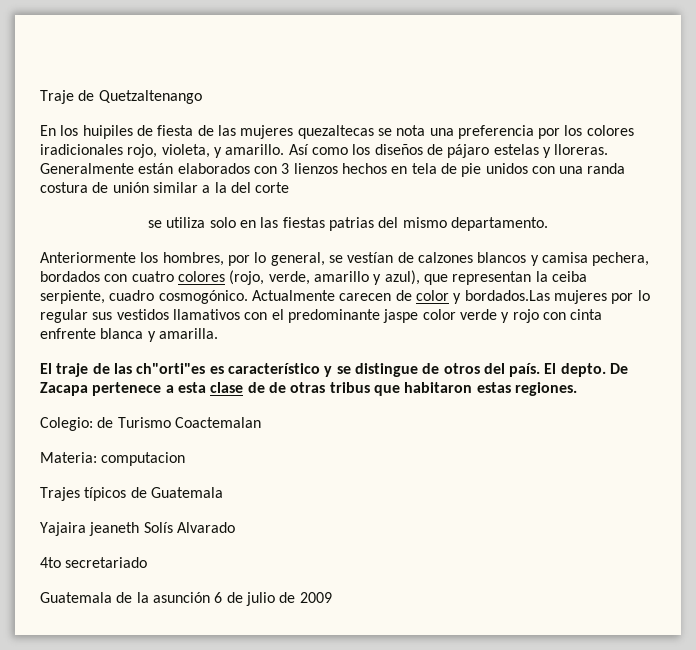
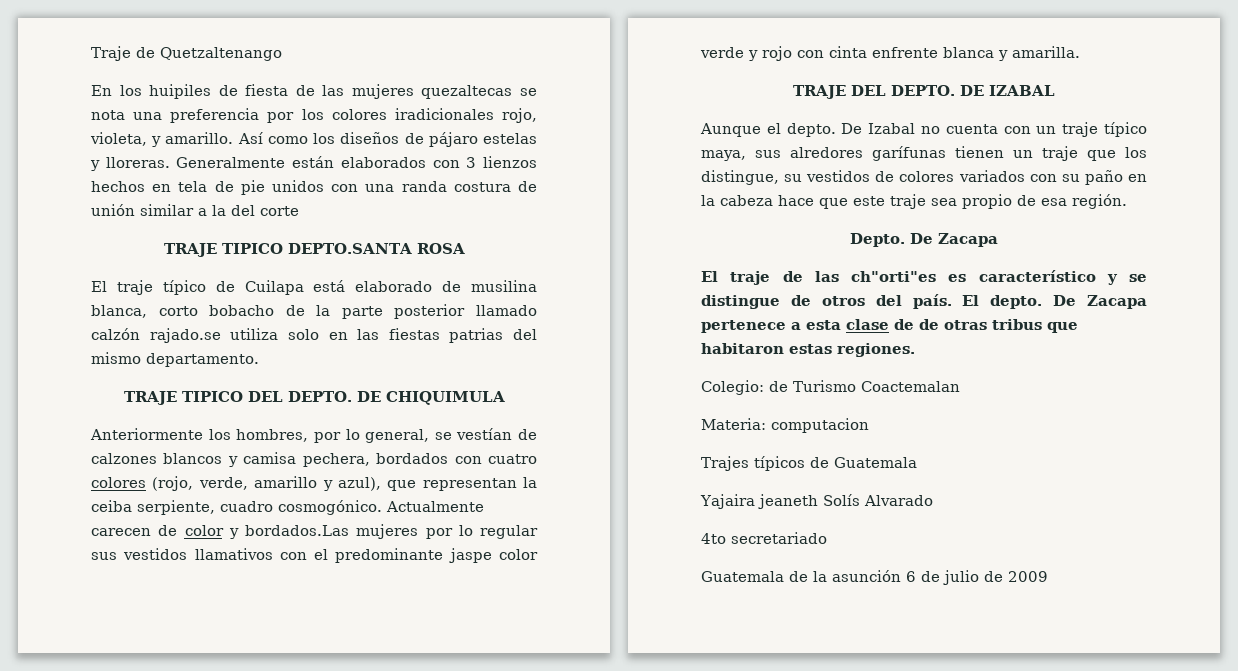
- se utiliza solo en las fiestas patrias del mismo departamento.
+ TRAJE TIPICO DEPTO.SANTA ROSA
+ El traje típico de Cuilapa está elaborado de musilina blanca, corto bobacho de la parte posterior llamado calzón rajado.se utiliza solo en las fiestas patrias del mismo departamento.
+ TRAJE TIPICO DEL DEPTO. DE CHIQUIMULA
+ TRAJE DEL DEPTO. DE IZABAL
+ Aunque el depto. De Izabal no cuenta con un traje típico maya, sus alredores garífunas tienen un traje que los distingue, su vestidos de colores variados con su paño en la cabeza hace que este traje sea propio de esa región.
+ Depto. De Zacapa

